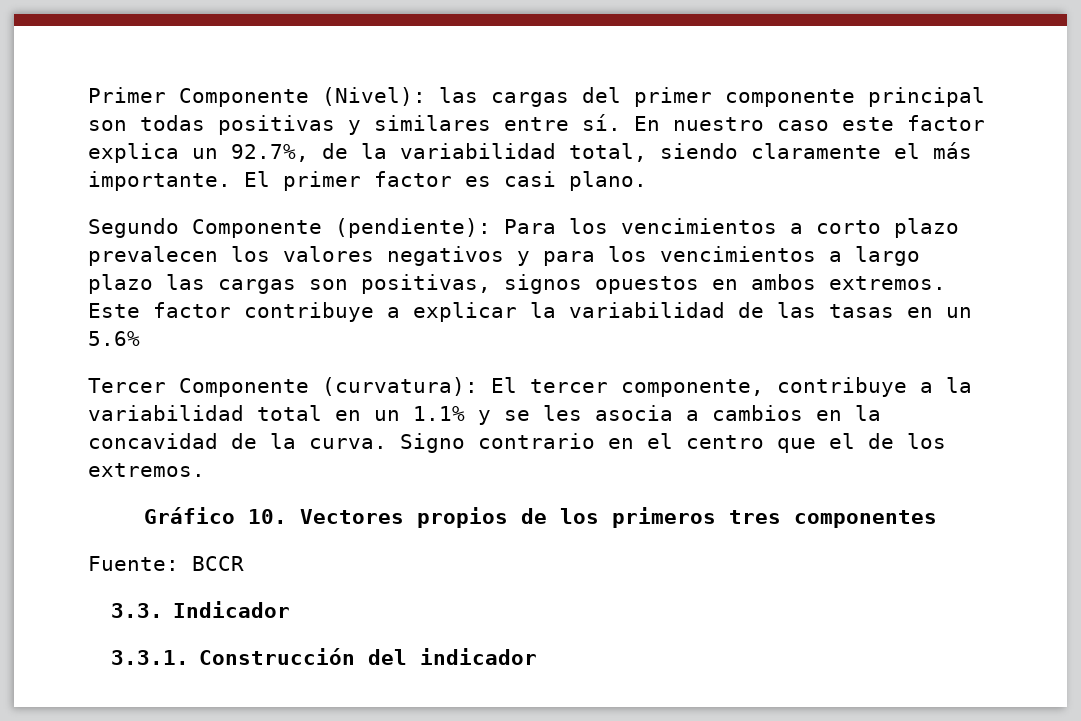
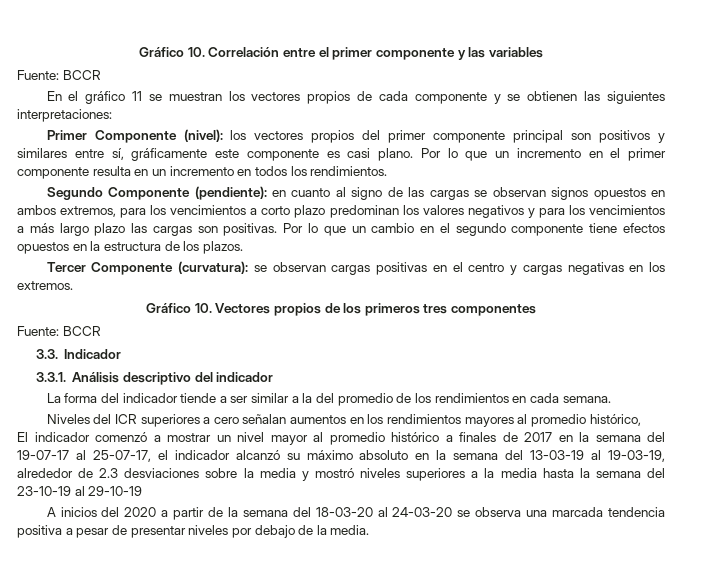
- Primer Componente (Nivel): las cargas del primer componente principal son todas positivas y similares entre sí. En nuestro caso este factor explica un 92.7%, de la variabilidad total, siendo claramente el más importante. El primer factor es casi plano.
- Segundo Componente (pendiente): Para los vencimientos a corto plazo prevalecen los valores negativos y para los vencimientos a largo plazo las cargas son positivas, signos opuestos en ambos extremos. Este factor contribuye a explicar la variabilidad de las tasas en un 5.6%
- Tercer Componente (curvatura): El tercer componente, contribuye a la variabilidad total en un 1.1% y se les asocia a cambios en la concavidad de la curva. Signo contrario en el centro que el de los extremos.
+ Gráfico 10. Correlación entre el primer componente y las variables
+ Fuente: BCCR
+ En el gráfico 11 se muestran los vectores propios de cada componente y se obtienen las siguientes interpretaciones:
+ Primer Componente (nivel): los vectores propios del primer componente principal son positivos y similares entre sí, gráficamente este componente es casi plano. Por lo que un incremento en el primer componente resulta en un incremento en todos los rendimientos.
+ Segundo Componente (pendiente): en cuanto al signo de las cargas se observan signos opuestos en ambos extremos, para los vencimientos a corto plazo predominan los valores negativos y para los vencimientos a más largo plazo las cargas son positivas. Por lo que un cambio en el segundo componente tiene efectos opuestos en la estructura de los plazos.
+ Tercer Componente (curvatura): se observan cargas positivas en el centro y cargas negativas en los extremos.
- 3.3.1. Construcción del indicador
+ 3.3.1. Análisis descriptivo del indicador
+ La forma del indicador tiende a ser similar a la del promedio de los rendimientos en cada semana.
+ Niveles del ICR superiores a cero señalan aumentos en los rendimientos mayores al promedio histórico,
+ El indicador comenzó a mostrar un nivel mayor al promedio histórico a finales de 2017 en la semana del 19-07-17 al 25-07-17, el indicador alcanzó su máximo absoluto en la semana del 13-03-19 al 19-03-19, alrededor de 2.3 desviaciones sobre la media y mostró niveles superiores a la media hasta la semana del 23-10-19 al 29-10-19
+ A inicios del 2020 a partir de la semana del 18-03-20 al 24-03-20 se observa una marcada tendencia positiva a pesar de presentar niveles por debajo de la media.

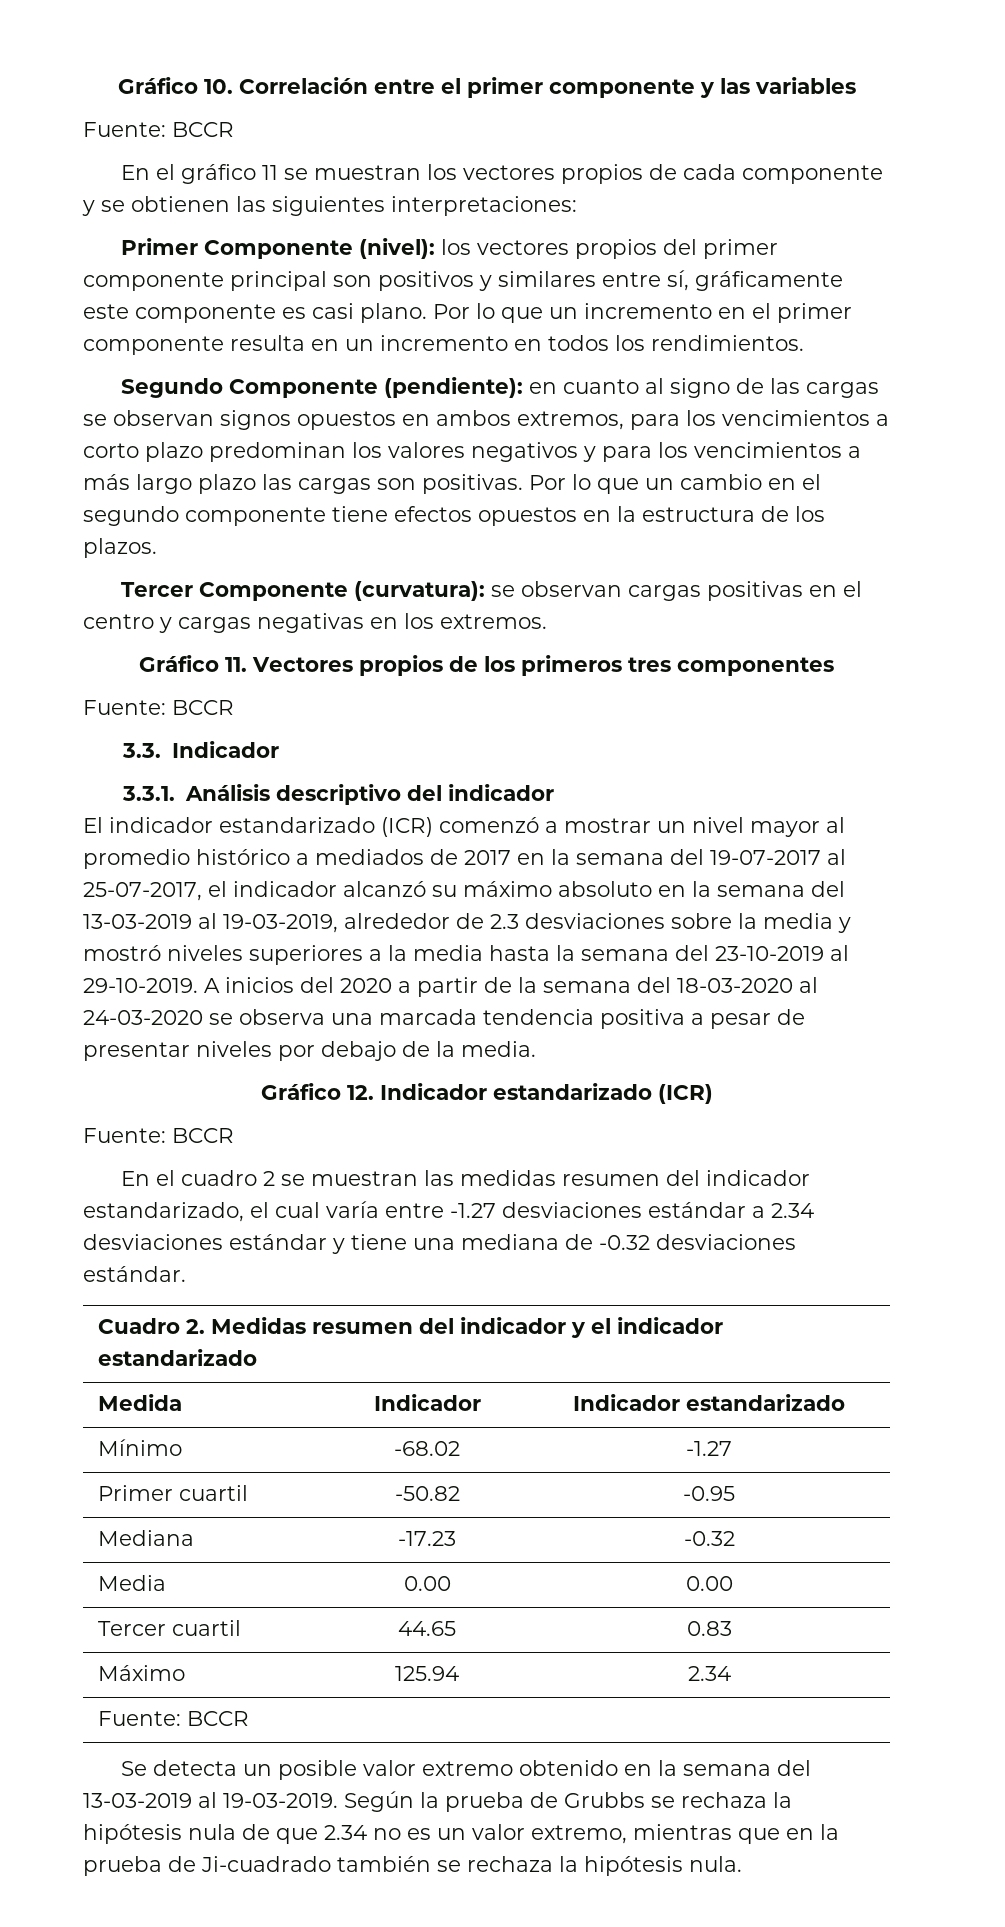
- Gráfico 10. Vectores propios de los primeros tres componentes
+ Gráfico 11. Vectores propios de los primeros tres componentes
- La forma del indicador tiende a ser similar a la del promedio de los rendimientos en cada semana.
- Niveles del ICR superiores a cero señalan aumentos en los rendimientos mayores al promedio histórico,
- El indicador comenzó a mostrar un nivel mayor al promedio histórico a finales de 2017 en la semana del 19-07-17 al 25-07-17, el indicador alcanzó su máximo absoluto en la semana del 13-03-19 al 19-03-19, alrededor de 2.3 desviaciones sobre la media y mostró niveles superiores a la media hasta la semana del 23-10-19 al 29-10-19
- A inicios del 2020 a partir de la semana del 18-03-20 al 24-03-20 se observa una marcada tendencia positiva a pesar de presentar niveles por debajo de la media.
+ El indicador estandarizado (ICR) comenzó a mostrar un nivel mayor al promedio histórico a mediados de 2017 en la semana del 19-07-2017 al 25-07-2017, el indicador alcanzó su máximo absoluto en la semana del 13-03-2019 al 19-03-2019, alrededor de 2.3 desviaciones sobre la media y mostró niveles superiores a la media hasta la semana del 23-10-2019 al 29-10-2019. A inicios del 2020 a partir de la semana del 18-03-2020 al 24-03-2020 se observa una marcada tendencia positiva a pesar de presentar niveles por debajo de la media.
+ Gráfico 12. Indicador estandarizado (ICR)
+ Fuente: BCCR
+ En el cuadro 2 se muestran las medidas resumen del indicador estandarizado, el cual varía entre -1.27 desviaciones estándar a 2.34 desviaciones estándar y tiene una mediana de -0.32 desviaciones estándar.
+ Cuadro 2. Medidas resumen del indicador y el indicador estandarizado
+ Medida | Indicador | Indicador estandarizado
+ Mínimo | -68.02 | -1.27
+ Primer cuartil | -50.82 | -0.95
+ Mediana | -17.23 | -0.32
+ Media | 0.00 | 0.00
+ Tercer cuartil | 44.65 | 0.83
+ Máximo | 125.94 | 2.34
+ Fuente: BCCR
+ Se detecta un posible valor extremo obtenido en la semana del 13-03-2019 al 19-03-2019. Según la prueba de Grubbs se rechaza la hipótesis nula de que 2.34 no es un valor extremo, mientras que en la prueba de Ji-cuadrado también se rechaza la hipótesis nula.

